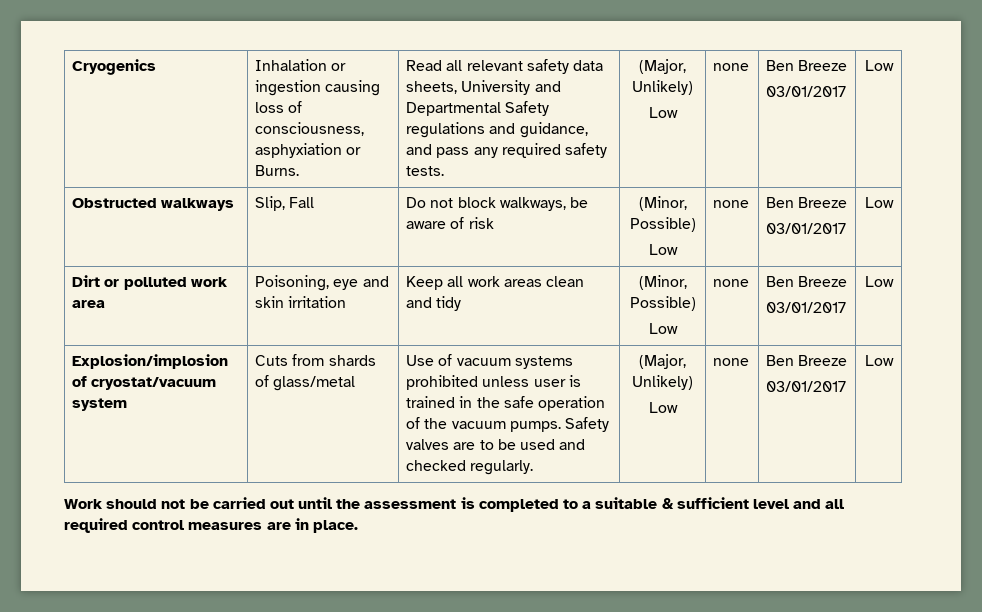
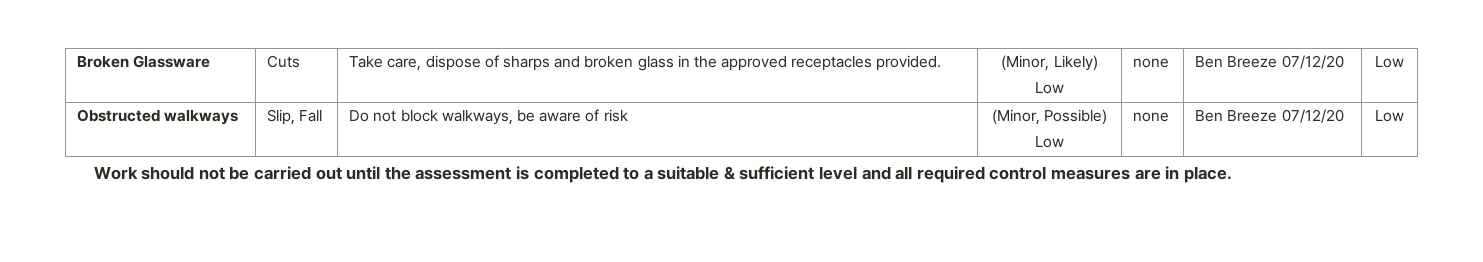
- Cryogenics | Inhalation or ingestion causing loss of consciousness, asphyxiation or Burns. | Read all relevant safety data sheets, University and Departmental Safety regulations and guidance, and pass any required safety tests. | (Major, Unlikely)
- Low | none | Ben Breeze
- 03/01/2017 | Low
+ Broken Glassware | Cuts | Take care, dispose of sharps and broken glass in the approved receptacles provided. | (Minor, Likely)
+ Low | none | Ben Breeze 07/12/20 | Low
  Obstructed walkways | Slip, Fall | Do not block walkways, be aware of risk | (Minor, Possible)
- Low | none | Ben Breeze
- 03/01/2017 | Low
- Dirt or polluted work area | Poisoning, eye and skin irritation | Keep all work areas clean and tidy | (Minor, Possible)
- Low | none | Ben Breeze
- 03/01/2017 | Low
- Explosion/implosion of cryostat/vacuum system | Cuts from shards of glass/metal | Use of vacuum systems prohibited unless user is trained in the safe operation of the vacuum pumps. Safety valves are to be used and checked regularly. | (Major, Unlikely)
- Low | none | Ben Breeze
- 03/01/2017 | Low
+ Low | none | Ben Breeze 07/12/20 | Low

